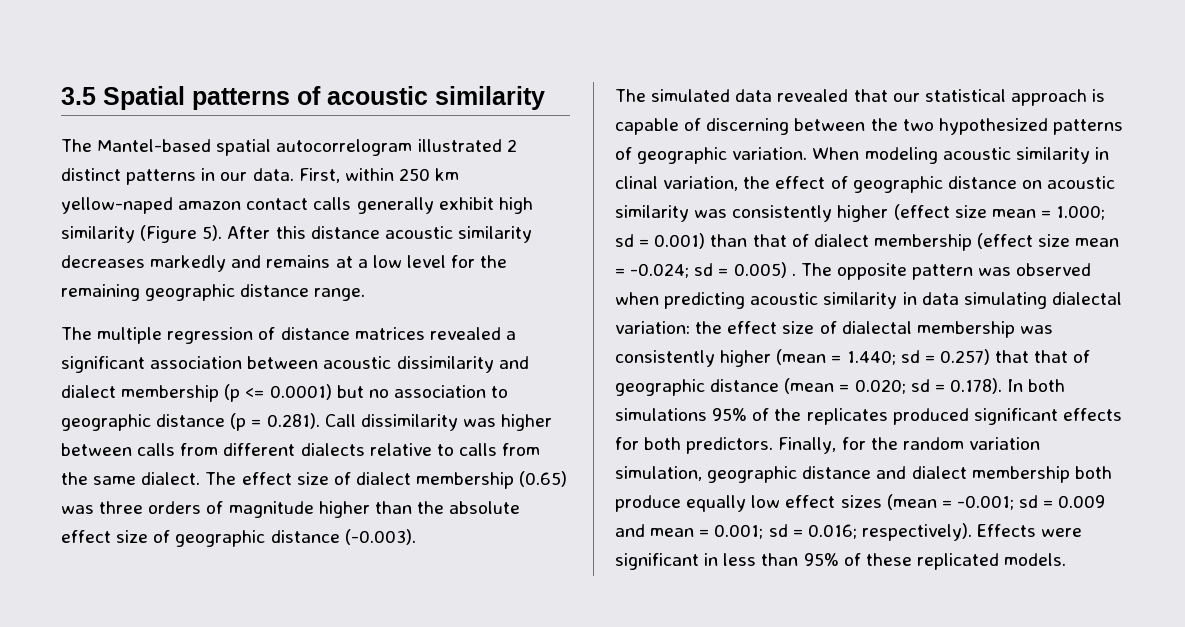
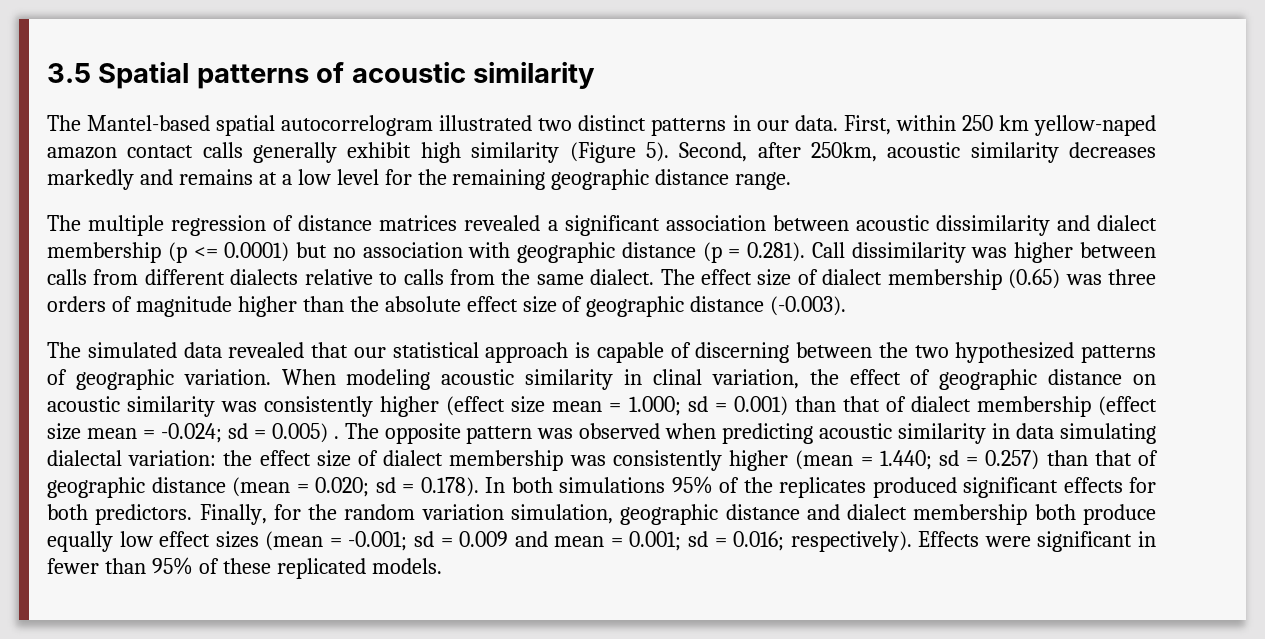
- The Mantel-based spatial autocorrelogram illustrated 2 distinct patterns in our data.
+ The Mantel-based spatial autocorrelogram illustrated two distinct patterns in our data.
- After this distance acoustic similarity decreases markedly and remains at a low level for the remaining geographic distance range.
+ Second, after 250km, acoustic similarity decreases markedly and remains at a low level for the remaining geographic distance range.
- The multiple regression of distance matrices revealed a significant association between acoustic dissimilarity and dialect membership (p <= 0.0001) but no association to geographic distance (p = 0.281). Call dissimilarity was higher between calls from different dialects relative to calls from the same dialect.
+ The multiple regression of distance matrices revealed a significant association between acoustic dissimilarity and dialect membership (p <= 0.0001) but no association with geographic distance (p = 0.281). Call dissimilarity was higher between calls from different dialects relative to calls from the same dialect.
- The opposite pattern was observed when predicting acoustic similarity in data simulating dialectal variation: the effect size of dialectal membership was consistently higher (mean = 1.440; sd = 0.257) that that of geographic distance (mean = 0.020; sd = 0.178). In both simulations 95% of the replicates produced significant effects for both predictors.
+ The opposite pattern was observed when predicting acoustic similarity in data simulating dialectal variation: the effect size of dialect membership was consistently higher (mean = 1.440; sd = 0.257) than that of geographic distance (mean = 0.020; sd = 0.178). In both simulations 95% of the replicates produced significant effects for both predictors.
- Effects were significant in less than 95% of these replicated models.
+ Effects were significant in fewer than 95% of these replicated models.

